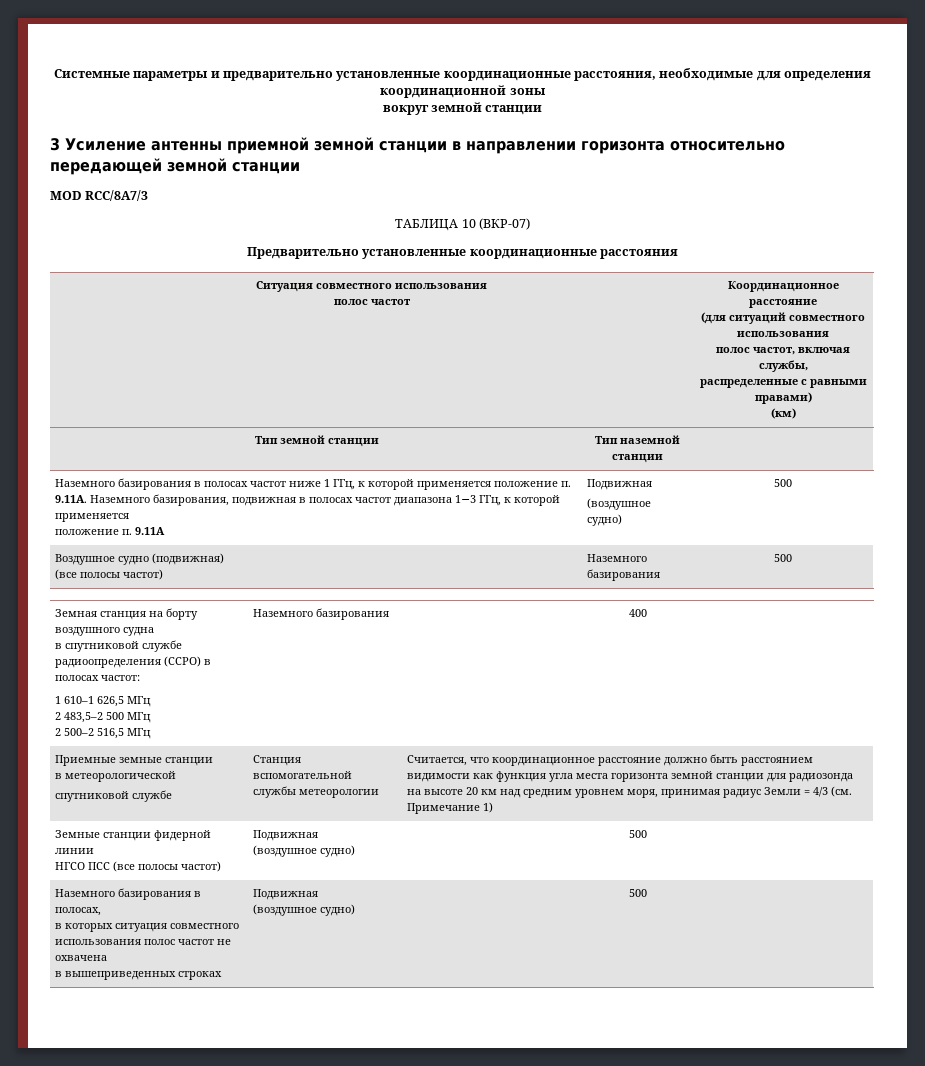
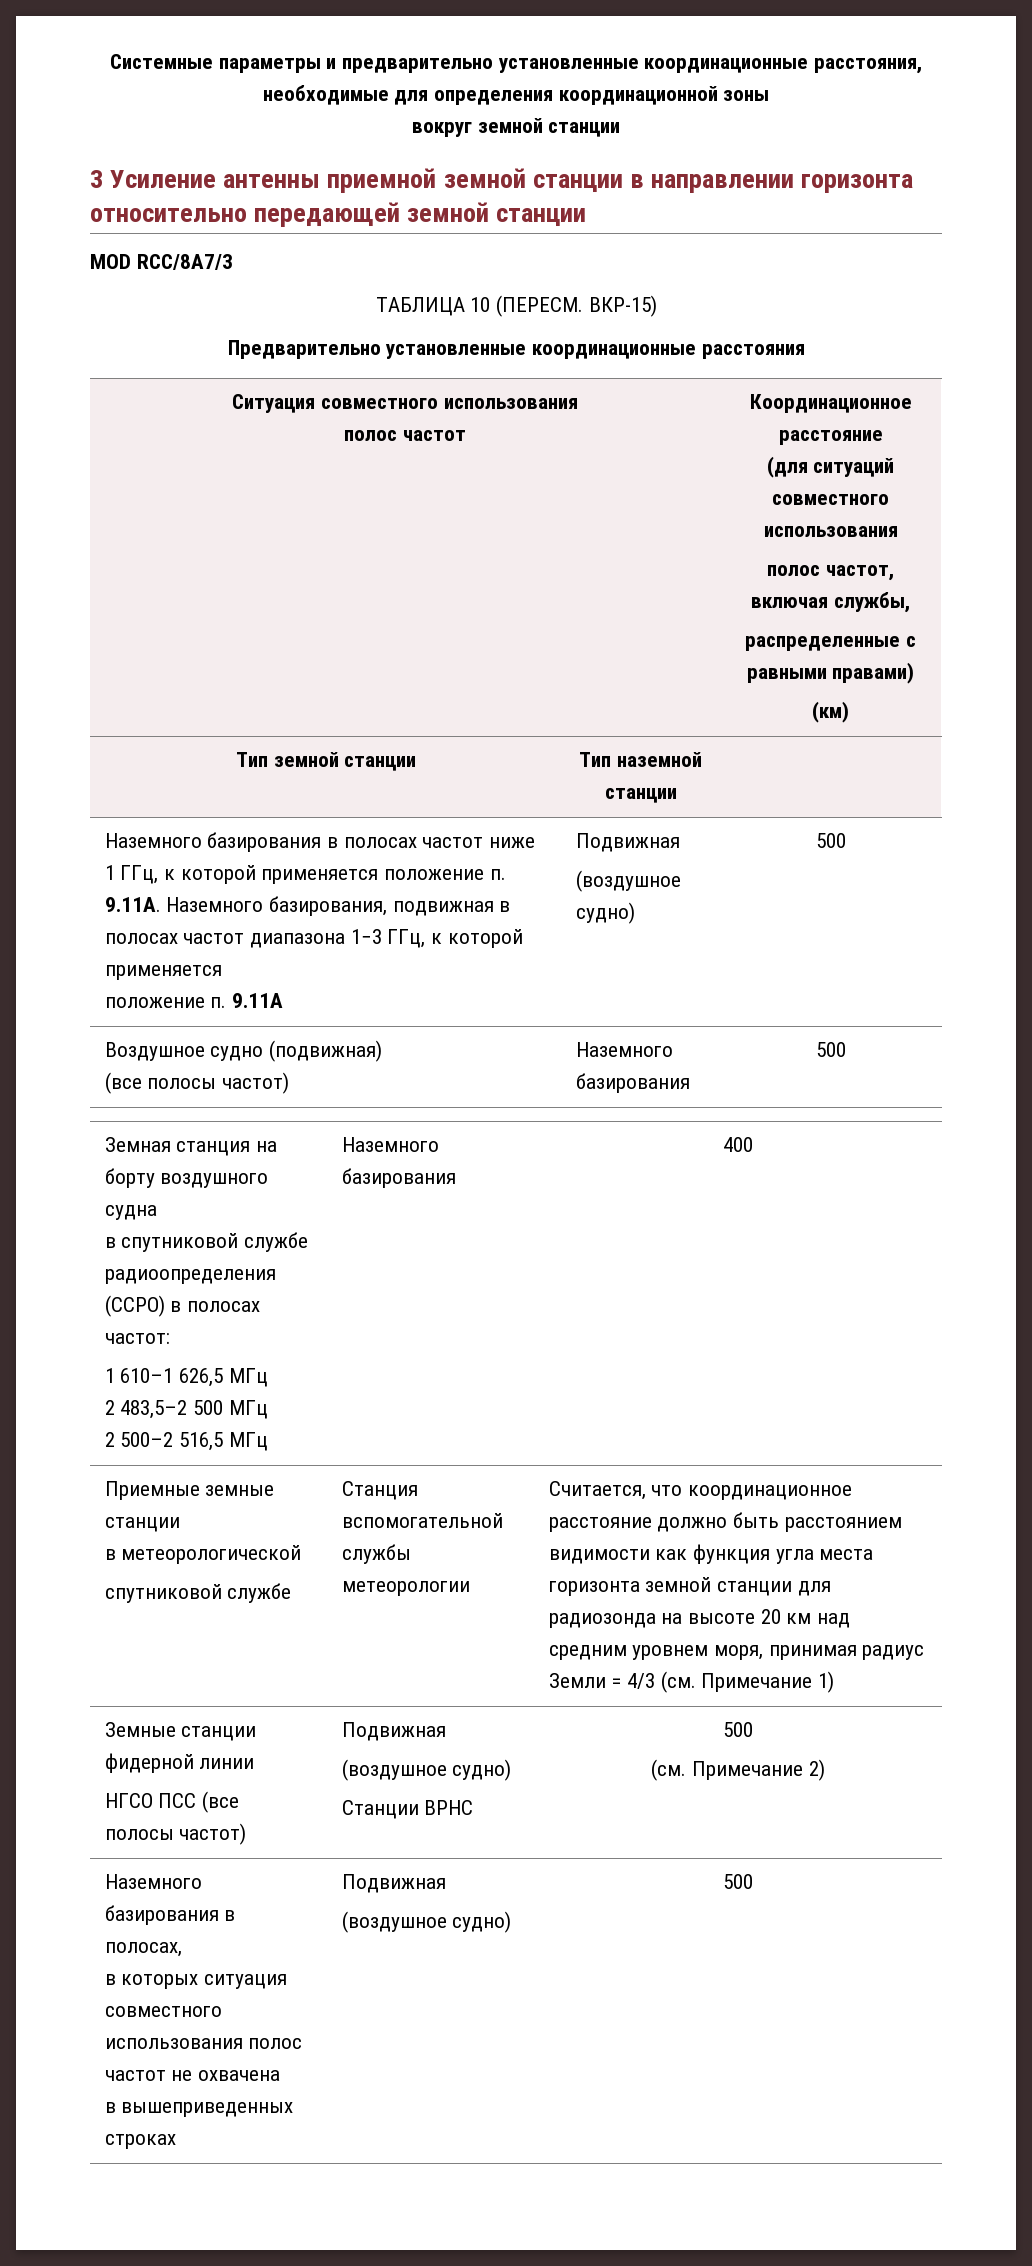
- TAБЛИЦА 10 (ВКР-07)
+ TAБЛИЦА 10 (ПЕРЕСМ. ВКР-15)
  Земные станции фидерной линии
  НГСО ПСС (все полосы частот) | Подвижная
- (воздушное судно) | 500
+ (воздушное судно)
+ Станции ВРНС | 500
+ (см. Примечание 2)

